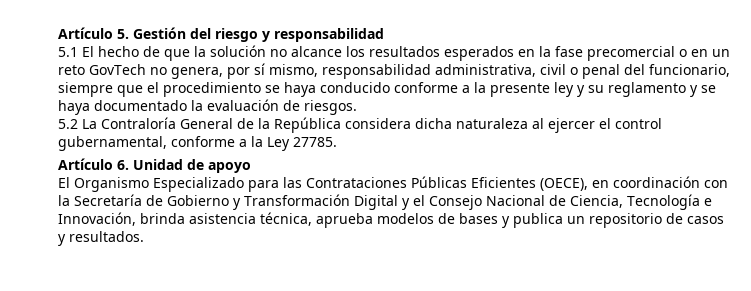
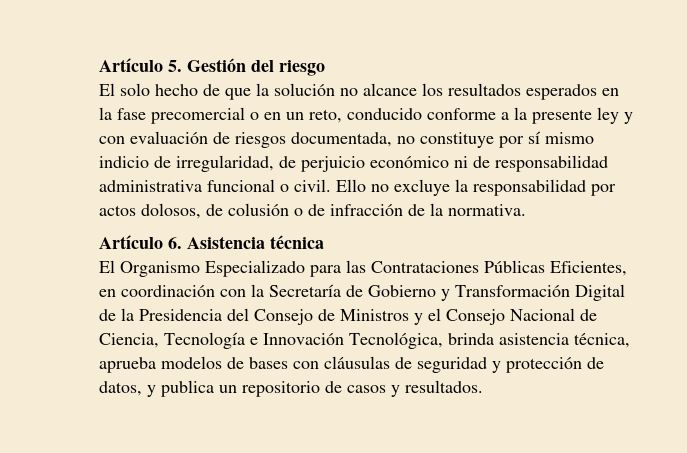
- Artículo 5. Gestión del riesgo y responsabilidad
- 5.1 El hecho de que la solución no alcance los resultados esperados en la fase precomercial o en un reto GovTech no genera, por sí mismo, responsabilidad administrativa, civil o penal del funcionario, siempre que el procedimiento se haya conducido conforme a la presente ley y su reglamento y se haya documentado la evaluación de riesgos.
- 5.2 La Contraloría General de la República considera dicha naturaleza al ejercer el control gubernamental, conforme a la Ley 27785.
+ Artículo 5. Gestión del riesgo
+ El solo hecho de que la solución no alcance los resultados esperados en la fase precomercial o en un reto, conducido conforme a la presente ley y con evaluación de riesgos documentada, no constituye por sí mismo indicio de irregularidad, de perjuicio económico ni de responsabilidad administrativa funcional o civil. Ello no excluye la responsabilidad por actos dolosos, de colusión o de infracción de la normativa.
- Artículo 6. Unidad de apoyo
+ Artículo 6. Asistencia técnica
- El Organismo Especializado para las Contrataciones Públicas Eficientes (OECE), en coordinación con la Secretaría de Gobierno y Transformación Digital y el Consejo Nacional de Ciencia, Tecnología e Innovación, brinda asistencia técnica, aprueba modelos de bases y publica un repositorio de casos y resultados.
+ El Organismo Especializado para las Contrataciones Públicas Eficientes, en coordinación con la Secretaría de Gobierno y Transformación Digital de la Presidencia del Consejo de Ministros y el Consejo Nacional de Ciencia, Tecnología e Innovación Tecnológica, brinda asistencia técnica, aprueba modelos de bases con cláusulas de seguridad y protección de datos, y publica un repositorio de casos y resultados.

